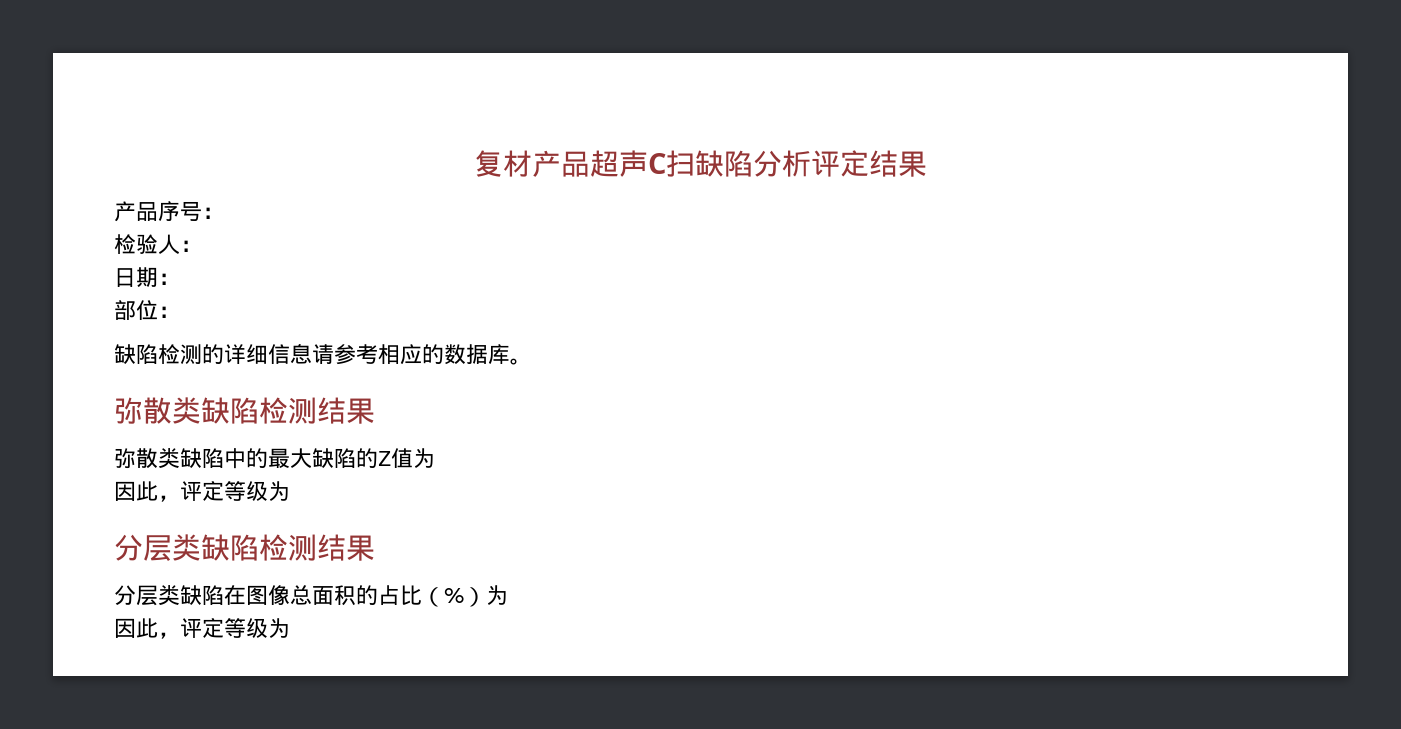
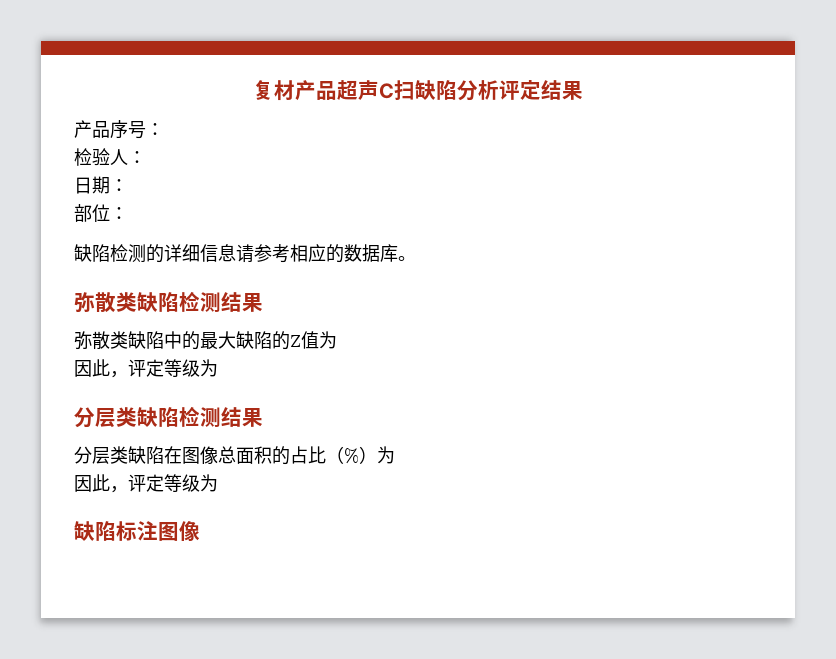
+ 缺陷标注图像

